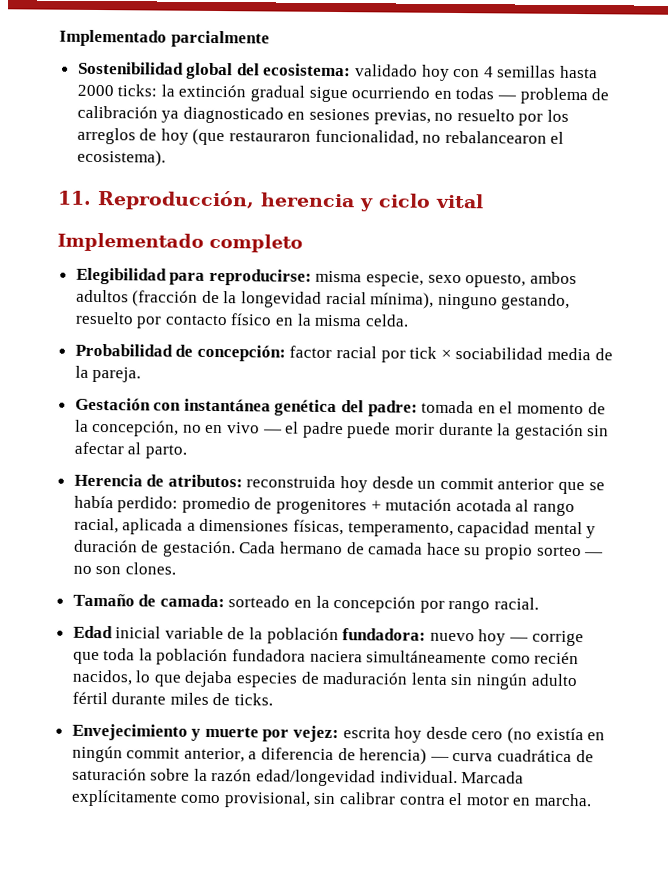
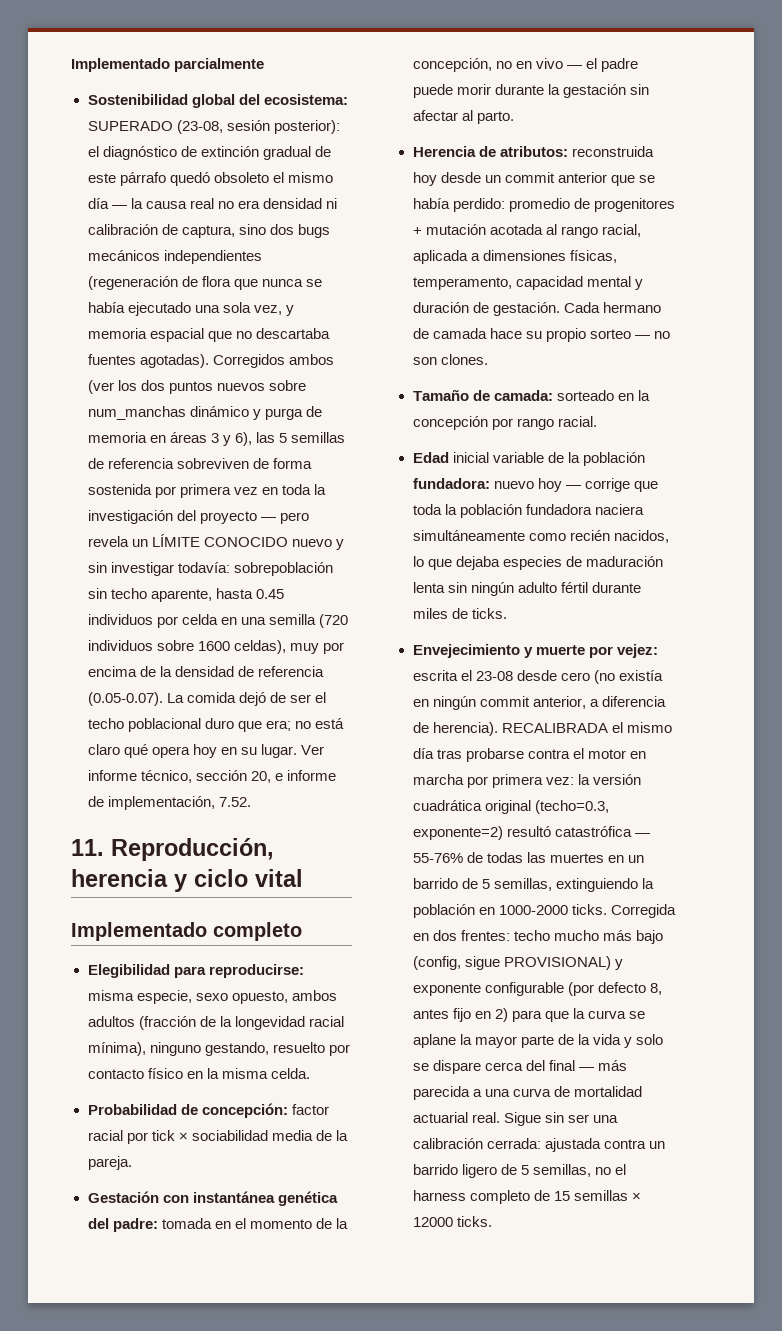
- Sostenibilidad global del ecosistema: validado hoy con 4 semillas hasta 2000 ticks: la extinción gradual sigue ocurriendo en todas — problema de calibración ya diagnosticado en sesiones previas, no resuelto por los arreglos de hoy (que restauraron funcionalidad, no rebalancearon el ecosistema).
+ Sostenibilidad global del ecosistema: SUPERADO (23-08, sesión posterior): el diagnóstico de extinción gradual de este párrafo quedó obsoleto el mismo día — la causa real no era densidad ni calibración de captura, sino dos bugs mecánicos independientes (regeneración de flora que nunca se había ejecutado una sola vez, y memoria espacial que no descartaba fuentes agotadas). Corregidos ambos (ver los dos puntos nuevos sobre num_manchas dinámico y purga de memoria en áreas 3 y 6), las 5 semillas de referencia sobreviven de forma sostenida por primera vez en toda la investigación del proyecto — pero revela un LÍMITE CONOCIDO nuevo y sin investigar todavía: sobrepoblación sin techo aparente, hasta 0.45 individuos por celda en una semilla (720 individuos sobre 1600 celdas), muy por encima de la densidad de referencia (0.05-0.07). La comida dejó de ser el techo poblacional duro que era; no está claro qué opera hoy en su lugar. Ver informe técnico, sección 20, e informe de implementación, 7.52.
- Envejecimiento y muerte por vejez: escrita hoy desde cero (no existía en ningún commit anterior, a diferencia de herencia) — curva cuadrática de saturación sobre la razón edad/longevidad individual. Marcada explícitamente como provisional, sin calibrar contra el motor en marcha.
+ Envejecimiento y muerte por vejez: escrita el 23-08 desde cero (no existía en ningún commit anterior, a diferencia de herencia). RECALIBRADA el mismo día tras probarse contra el motor en marcha por primera vez: la versión cuadrática original (techo=0.3, exponente=2) resultó catastrófica — 55-76% de todas las muertes en un barrido de 5 semillas, extinguiendo la población en 1000-2000 ticks. Corregida en dos frentes: techo mucho más bajo (config, sigue PROVISIONAL) y exponente configurable (por defecto 8, antes fijo en 2) para que la curva se aplane la mayor parte de la vida y solo se dispare cerca del final — más parecida a una curva de mortalidad actuarial real. Sigue sin ser una calibración cerrada: ajustada contra un barrido ligero de 5 semillas, no el harness completo de 15 semillas × 12000 ticks.

